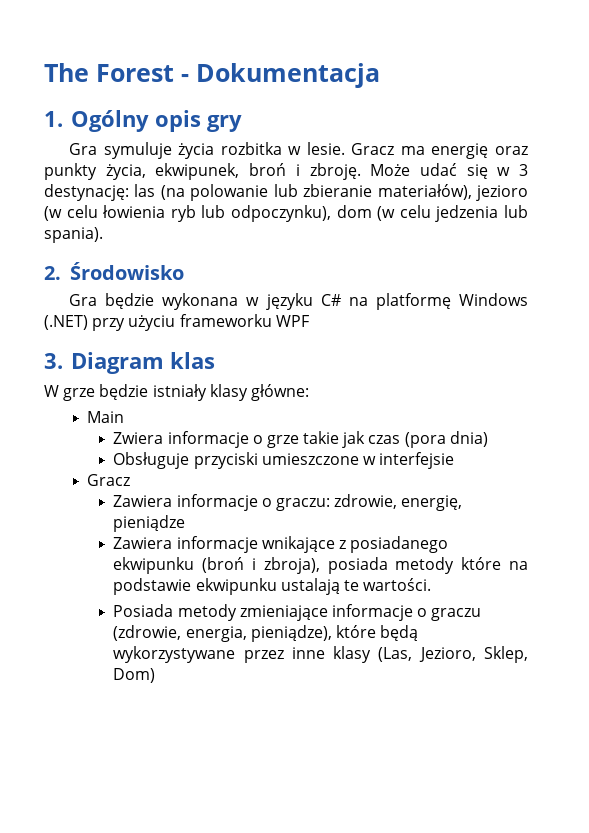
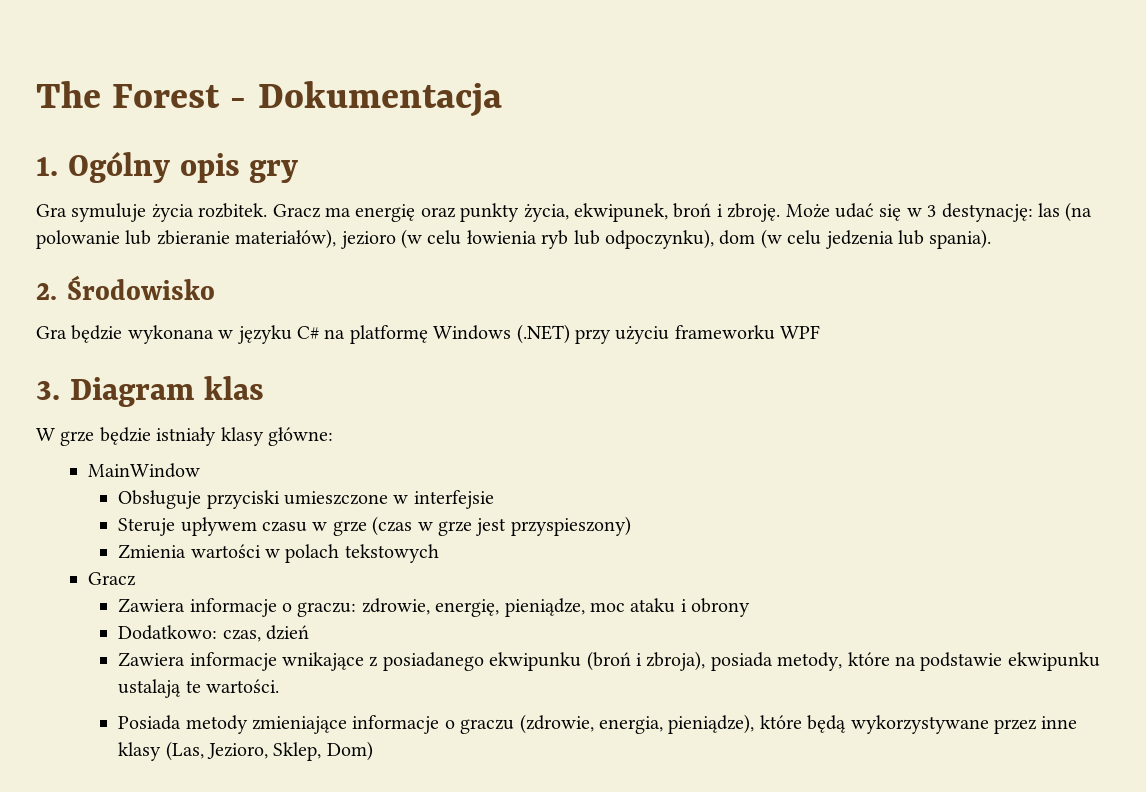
- Gra symuluje życia rozbitka w lesie.
+ Gra symuluje życia rozbitek.
- Main
- Zwiera informacje o grze takie jak czas (pora dnia)
+ MainWindow
+ Steruje upływem czasu w grze (czas w grze jest przyspieszony)
+ Zmienia wartości w polach tekstowych
- Zawiera informacje o graczu: zdrowie, energię, pieniądze
+ Zawiera informacje o graczu: zdrowie, energię, pieniądze, moc ataku i obrony
+ Dodatkowo: czas, dzień
- Zawiera informacje wnikające z posiadanego ekwipunku (broń i zbroja), posiada metody które na podstawie ekwipunku ustalają te wartości.
+ Zawiera informacje wnikające z posiadanego ekwipunku (broń i zbroja), posiada metody, które na podstawie ekwipunku ustalają te wartości.

